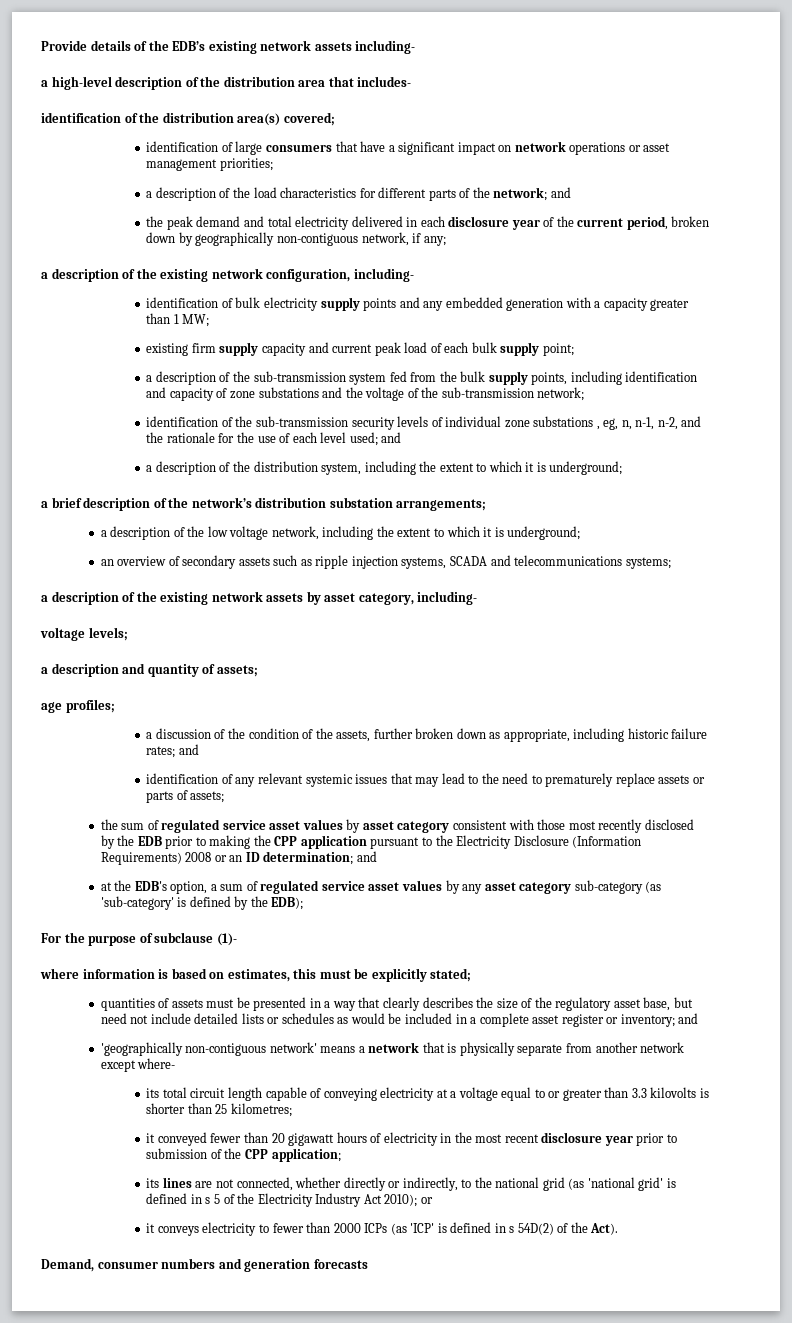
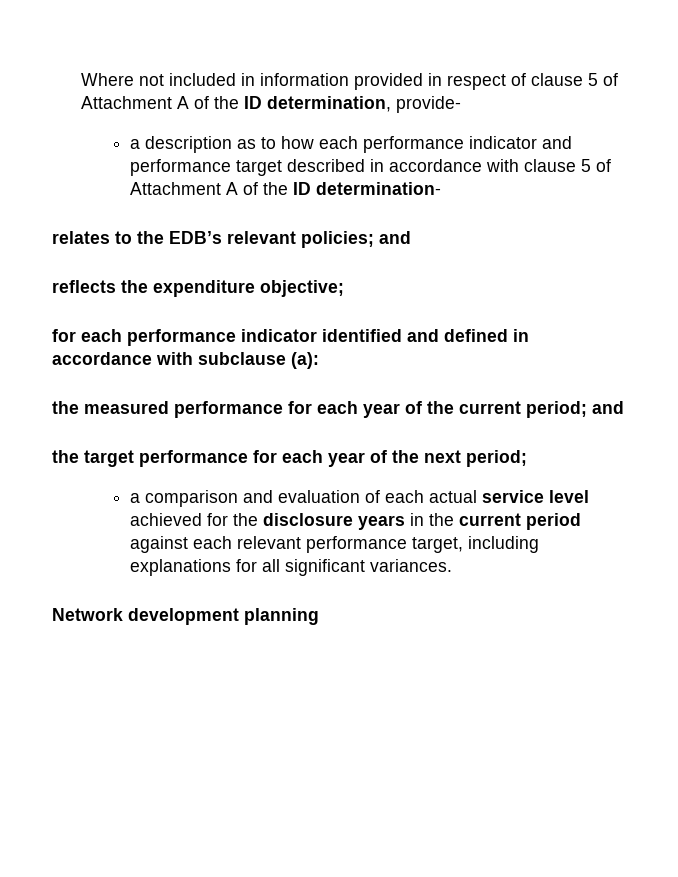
- Provide details of the EDB’s existing network assets including-
- a high-level description of the distribution area that includes-
- identification of the distribution area(s) covered;
- identification of large consumers that have a significant impact on network operations or asset management priorities;
- a description of the load characteristics for different parts of the network; and
- the peak demand and total electricity delivered in each disclosure year of the current period, broken down by geographically non-contiguous network, if any;
- a description of the existing network configuration, including-
- identification of bulk electricity supply points and any embedded generation with a capacity greater than 1 MW;
- existing firm supply capacity and current peak load of each bulk supply point;
- a description of the sub-transmission system fed from the bulk supply points, including identification and capacity of zone substations and the voltage of the sub-transmission network;
- identification of the sub-transmission security levels of individual zone substations , eg, n, n-1, n-2, and the rationale for the use of each level used; and
- a description of the distribution system, including the extent to which it is underground;
- a brief description of the network’s distribution substation arrangements;
- a description of the low voltage network, including the extent to which it is underground;
- an overview of secondary assets such as ripple injection systems, SCADA and telecommunications systems;
- a description of the existing network assets by asset category, including-
- voltage levels;
- a description and quantity of assets;
- age profiles;
- a discussion of the condition of the assets, further broken down as appropriate, including historic failure rates; and
- identification of any relevant systemic issues that may lead to the need to prematurely replace assets or parts of assets;
- the sum of regulated service asset values by asset category consistent with those most recently disclosed by the EDB prior to making the CPP application pursuant to the Electricity Disclosure (Information Requirements) 2008 or an ID determination; and
- at the EDB's option, a sum of regulated service asset values by any asset category sub-category (as 'sub-category' is defined by the EDB);
- For the purpose of subclause (1)-
- where information is based on estimates, this must be explicitly stated;
- quantities of assets must be presented in a way that clearly describes the size of the regulatory asset base, but need not include detailed lists or schedules as would be included in a complete asset register or inventory; and
- 'geographically non-contiguous network' means a network that is physically separate from another network except where-
- its total circuit length capable of conveying electricity at a voltage equal to or greater than 3.3 kilovolts is shorter than 25 kilometres;
- it conveyed fewer than 20 gigawatt hours of electricity in the most recent disclosure year prior to submission of the CPP application;
- its lines are not connected, whether directly or indirectly, to the national grid (as 'national grid' is defined in s 5 of the Electricity Industry Act 2010); or
- it conveys electricity to fewer than 2000 ICPs (as 'ICP' is defined in s 54D(2) of the Act).
- Demand, consumer numbers and generation forecasts
+ Where not included in information provided in respect of clause 5 of Attachment A of the ID determination, provide-
+ a description as to how each performance indicator and performance target described in accordance with clause 5 of Attachment A of the ID determination-
+ relates to the EDB’s relevant policies; and
+ reflects the expenditure objective;
+ for each performance indicator identified and defined in accordance with subclause (a):
+ the measured performance for each year of the current period; and
+ the target performance for each year of the next period;
+ a comparison and evaluation of each actual service level achieved for the disclosure years in the current period against each relevant performance target, including explanations for all significant variances.
+ Network development planning

